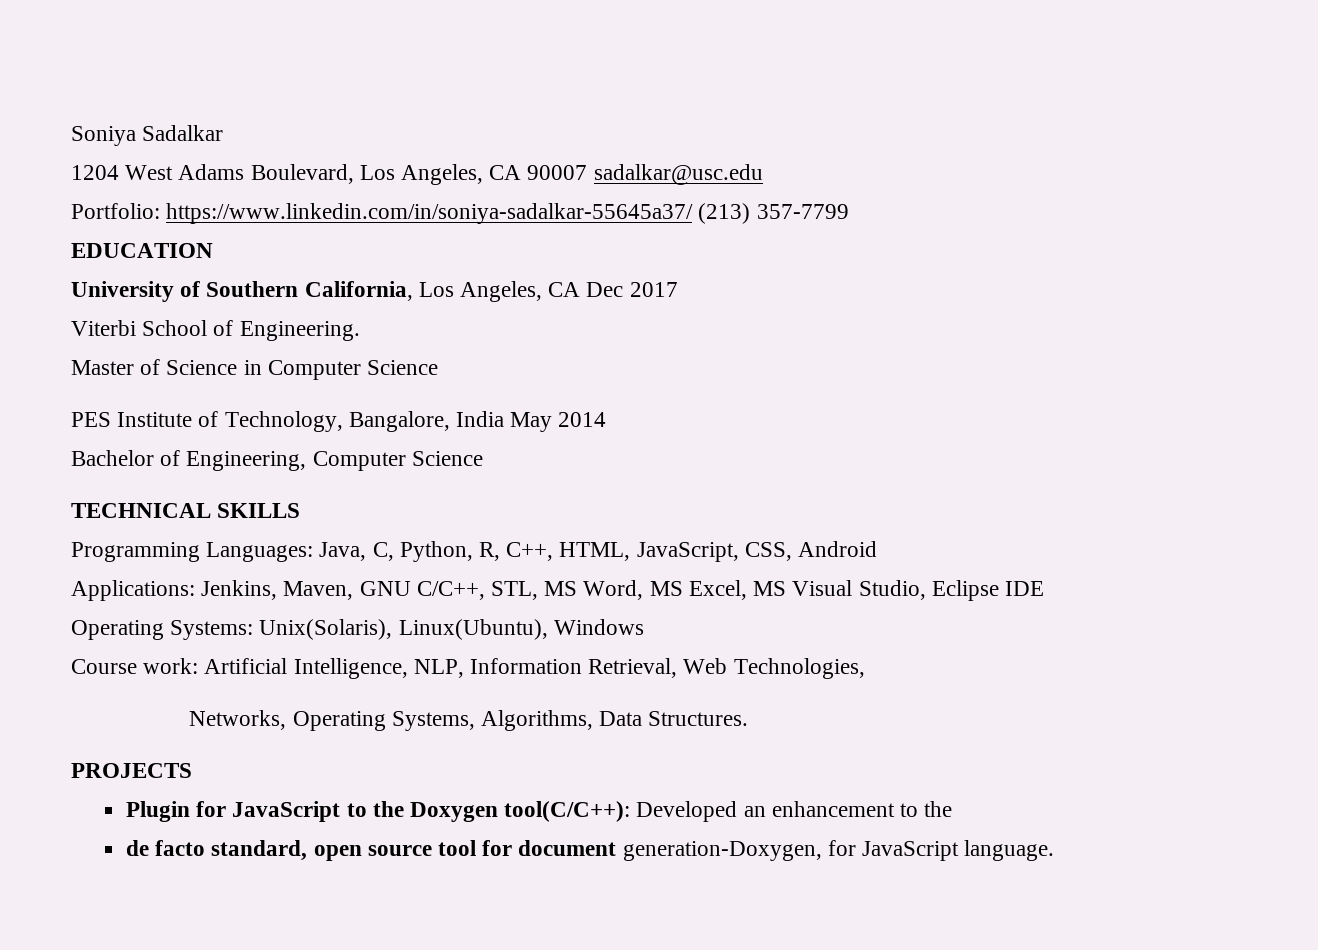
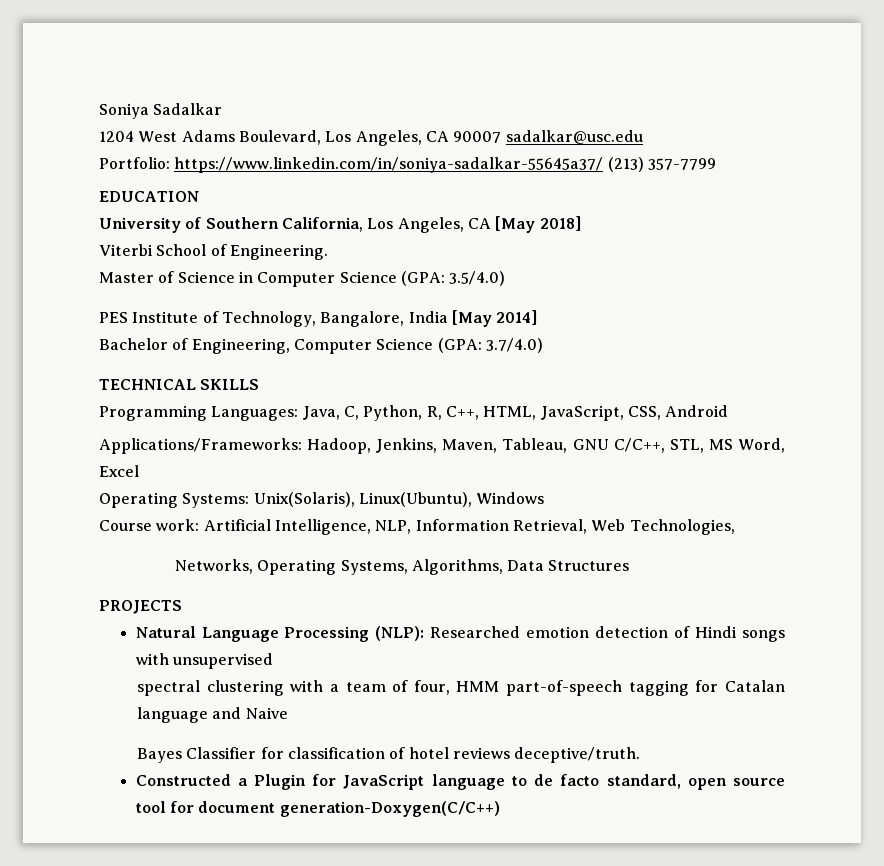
- University of Southern California, Los Angeles, CA Dec 2017
+ University of Southern California, Los Angeles, CA [May 2018]
- Master of Science in Computer Science
+ Master of Science in Computer Science (GPA: 3.5/4.0)
- PES Institute of Technology, Bangalore, India May 2014
+ PES Institute of Technology, Bangalore, India [May 2014]
- Bachelor of Engineering, Computer Science
+ Bachelor of Engineering, Computer Science (GPA: 3.7/4.0)
- Applications: Jenkins, Maven, GNU C/C++, STL, MS Word, MS Excel, MS Visual Studio, Eclipse IDE
+ Applications/Frameworks: Hadoop, Jenkins, Maven, Tableau, GNU C/C++, STL, MS Word, Excel
- Networks, Operating Systems, Algorithms, Data Structures.
+ Networks, Operating Systems, Algorithms, Data Structures
- Plugin for JavaScript to the Doxygen tool(C/C++): Developed an enhancement to the
- de facto standard, open source tool for document generation-Doxygen, for JavaScript language.
+ Natural Language Processing (NLP): Researched emotion detection of Hindi songs with unsupervised
+ spectral clustering with a team of four, HMM part-of-speech tagging for Catalan language and Naive
+ Bayes Classifier for classification of hotel reviews deceptive/truth.
+ Constructed a Plugin for JavaScript language to de facto standard, open source tool for document generation-Doxygen(C/C++)

